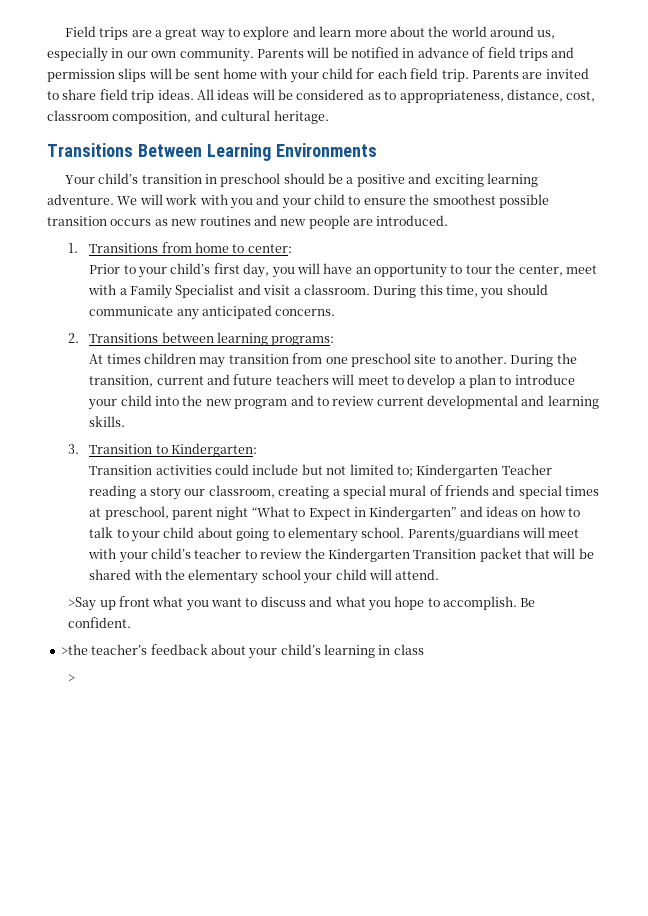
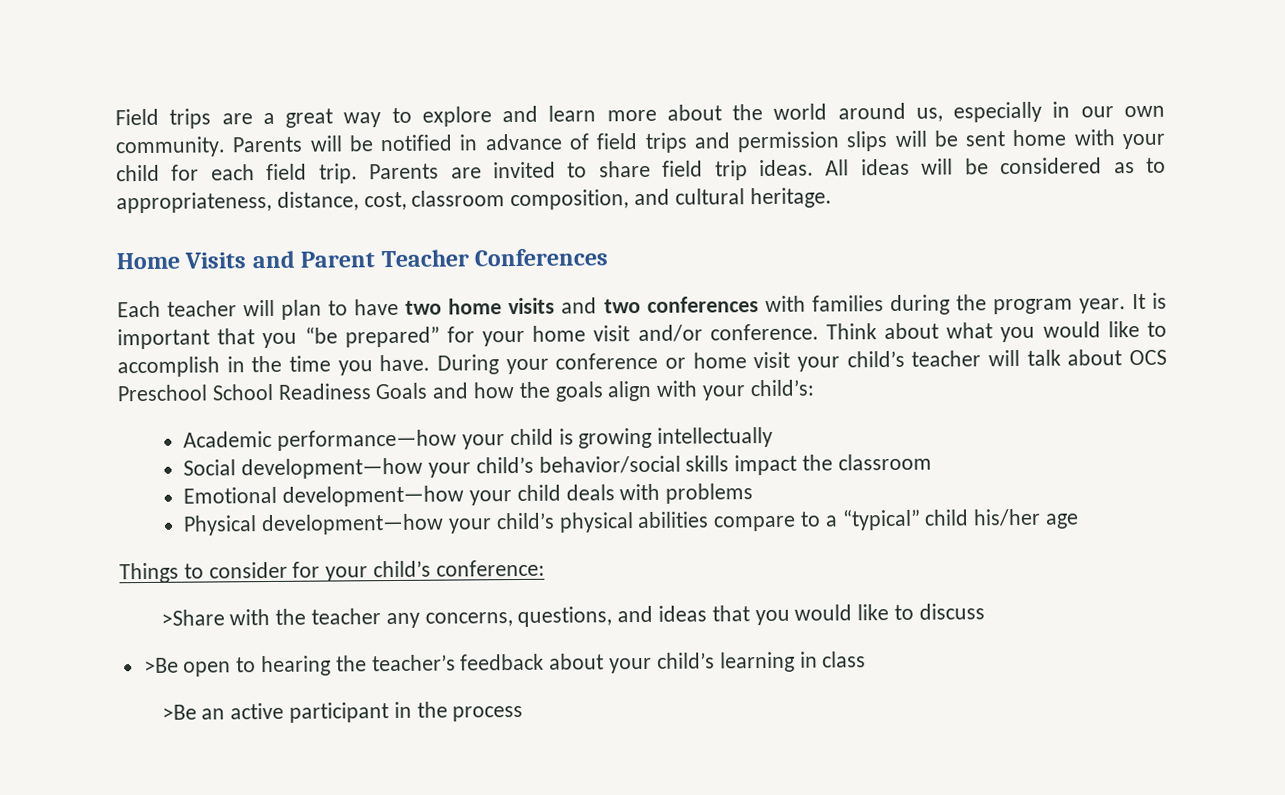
- Transitions Between Learning Environments
- Your child’s transition in preschool should be a positive and exciting learning adventure. We will work with you and your child to ensure the smoothest possible transition occurs as new routines and new people are introduced.
- 1. Transitions from home to center:
- Prior to your child’s first day, you will have an opportunity to tour the center, meet with a Family Specialist and visit a classroom. During this time, you should communicate any anticipated concerns.
- 2. Transitions between learning programs:
- At times children may transition from one preschool site to another. During the transition, current and future teachers will meet to develop a plan to introduce your child into the new program and to review current developmental and learning skills.
- 3. Transition to Kindergarten:
- Transition activities could include but not limited to; Kindergarten Teacher reading a story our classroom, creating a special mural of friends and special times at preschool, parent night “What to Expect in Kindergarten” and ideas on how to talk to your child about going to elementary school. Parents/guardians will meet with your child’s teacher to review the Kindergarten Transition packet that will be shared with the elementary school your child will attend.
- >Say up front what you want to discuss and what you hope to accomplish. Be confident.
- >the teacher’s feedback about your child’s learning in class
+ Home Visits and Parent Teacher Conferences
+ Each teacher will plan to have two home visits and two conferences with families during the program year. It is important that you “be prepared” for your home visit and/or conference. Think about what you would like to accomplish in the time you have. During your conference or home visit your child’s teacher will talk about OCS Preschool School Readiness Goals and how the goals align with your child’s:
+ Academic performance—how your child is growing intellectually
+ Social development—how your child’s behavior/social skills impact the classroom
+ Emotional development—how your child deals with problems
+ Physical development—how your child’s physical abilities compare to a “typical” child his/her age
+ Things to consider for your child’s conference:
+ >Share with the teacher any concerns, questions, and ideas that you would like to discuss
+ >Be open to hearing the teacher’s feedback about your child’s learning in class
- >
+ >Be an active participant in the process

